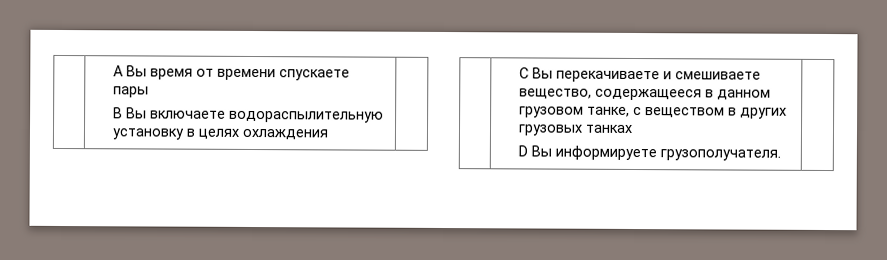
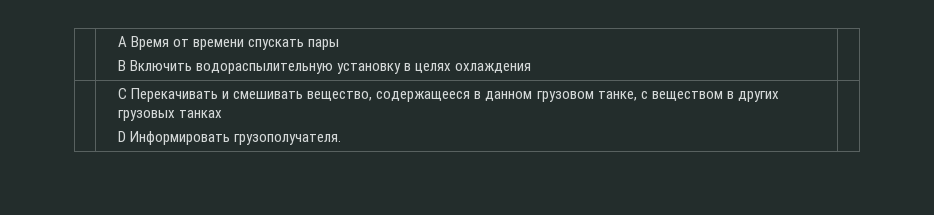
- | A Вы время от времени спускаете пары
- B Вы включаете водораспылительную установку в целях охлаждения |
+ | A Время от времени спускать пары
+ B Включить водораспылительную установку в целях охлаждения |
- | C Вы перекачиваете и смешиваете вещество, содержащееся в данном грузовом танке, с веществом в других грузовых танках
- D Вы информируете грузополучателя. |
+ | C Перекачивать и смешивать вещество, содержащееся в данном грузовом танке, с веществом в других грузовых танках
+ D Информировать грузополучателя. |

